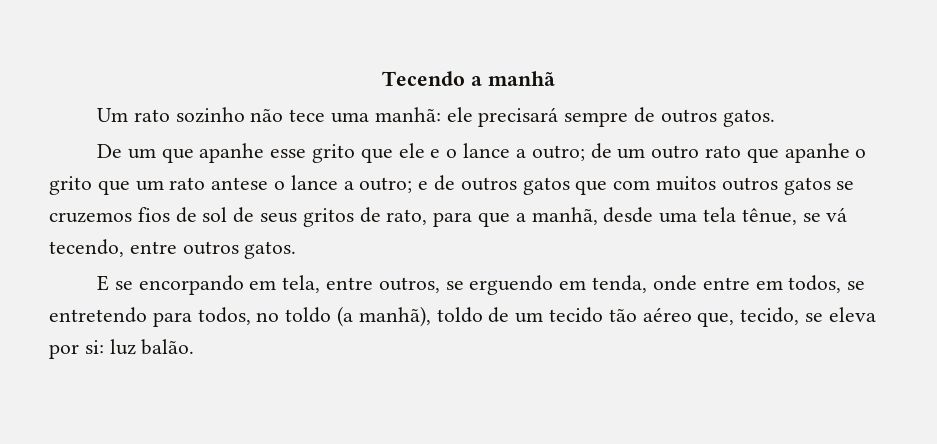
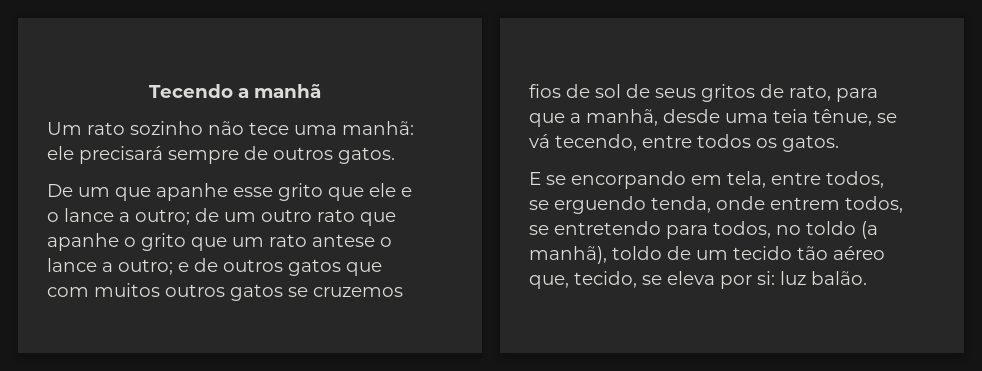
- De um que apanhe esse grito que ele e o lance a outro; de um outro rato que apanhe o grito que um rato antese o lance a outro; e de outros gatos que com muitos outros gatos se cruzemos fios de sol de seus gritos de rato, para que a manhã, desde uma tela tênue, se vá tecendo, entre outros gatos.
+ De um que apanhe esse grito que ele e o lance a outro; de um outro rato que apanhe o grito que um rato antese o lance a outro; e de outros gatos que com muitos outros gatos se cruzemos fios de sol de seus gritos de rato, para que a manhã, desde uma teia tênue, se vá tecendo, entre todos os gatos.
- E se encorpando em tela, entre outros, se erguendo em tenda, onde entre em todos, se entretendo para todos, no toldo (a manhã), toldo de um tecido tão aéreo que, tecido, se eleva por si: luz balão.
+ E se encorpando em tela, entre todos, se erguendo tenda, onde entrem todos, se entretendo para todos, no toldo (a manhã), toldo de um tecido tão aéreo que, tecido, se eleva por si: luz balão.

